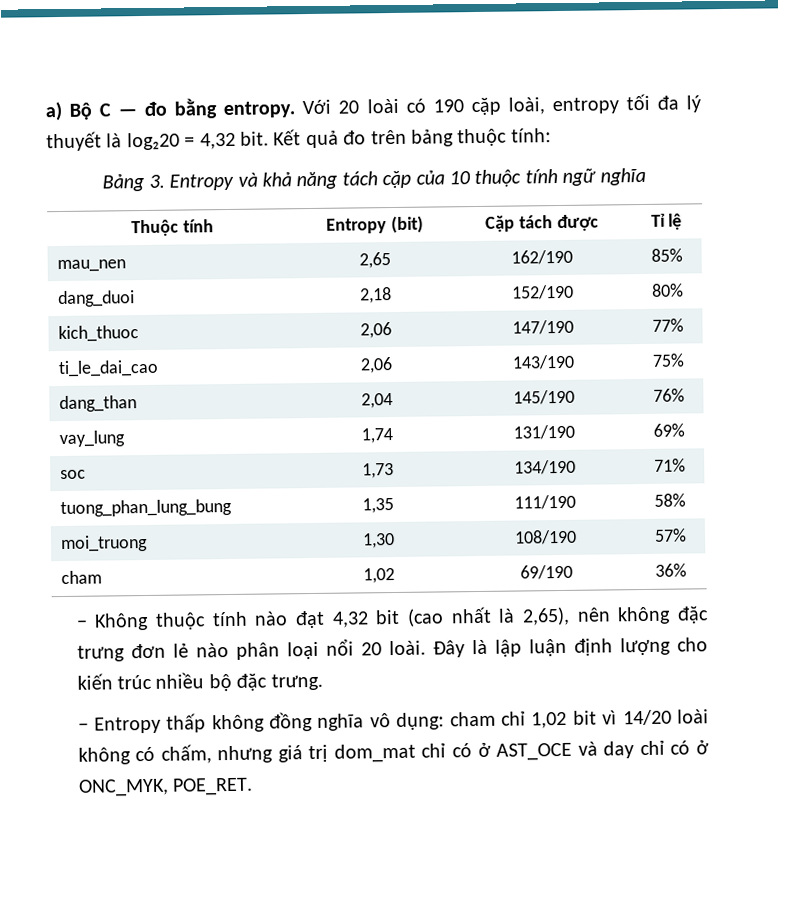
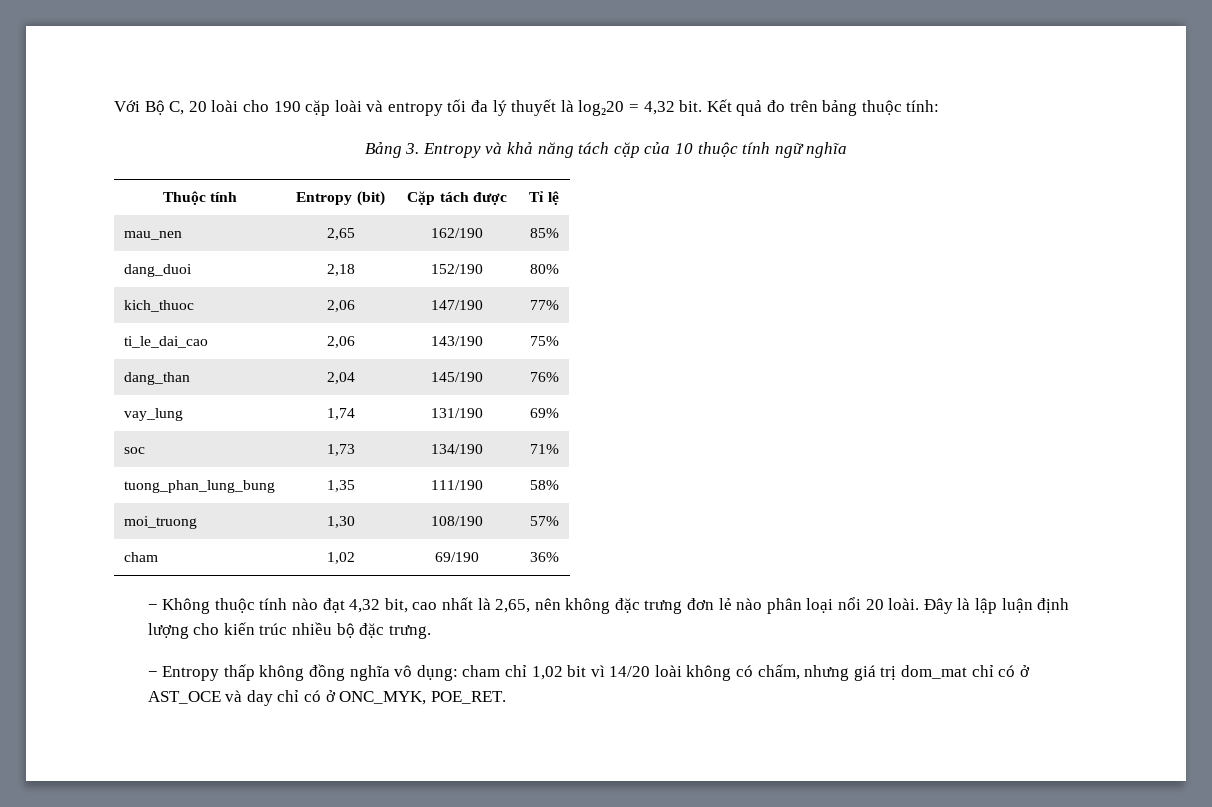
- a) Bộ C — đo bằng entropy. Với 20 loài có 190 cặp loài, entropy tối đa lý thuyết là log₂20 = 4,32 bit.
+ Với Bộ C, 20 loài cho 190 cặp loài và entropy tối đa lý thuyết là log₂20 = 4,32 bit.
- − Không thuộc tính nào đạt 4,32 bit (cao nhất là 2,65), nên không đặc trưng đơn lẻ nào phân loại nổi 20 loài.
+ − Không thuộc tính nào đạt 4,32 bit, cao nhất là 2,65, nên không đặc trưng đơn lẻ nào phân loại nổi 20 loài.

